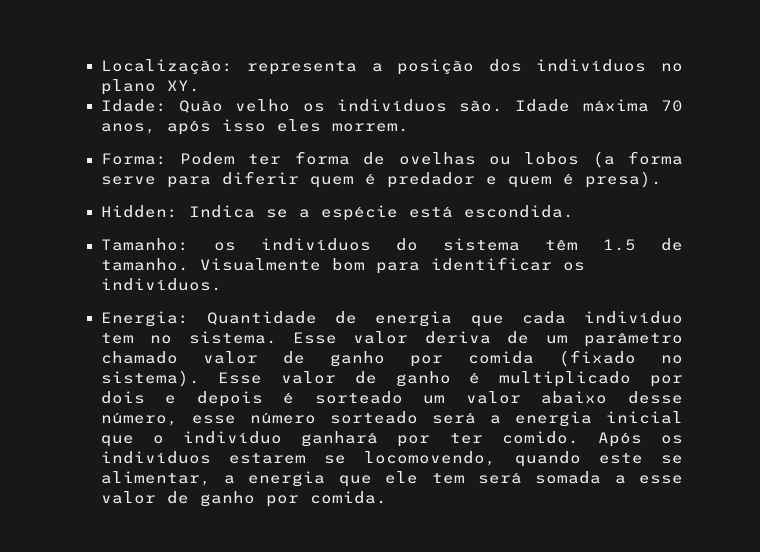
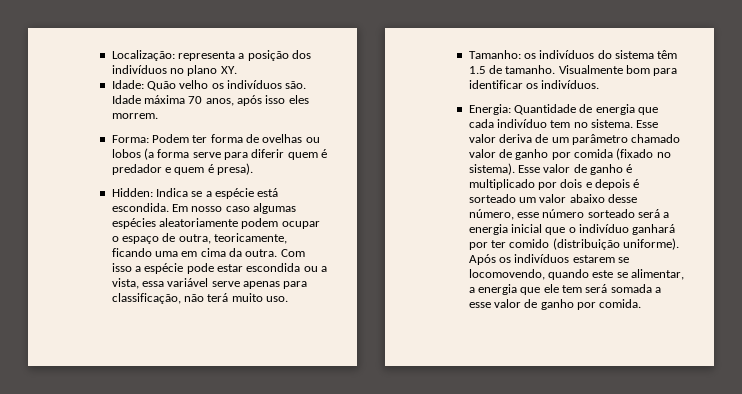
+ Em nosso caso algumas espécies aleatoriamente podem ocupar o espaço de outra, teoricamente, ficando uma em cima da outra. Com isso a espécie pode estar escondida ou a vista, essa variável serve apenas para classificação, não terá muito uso.
- Esse valor de ganho é multiplicado por dois e depois é sorteado um valor abaixo desse número, esse número sorteado será a energia inicial que o indivíduo ganhará por ter comido.
+ Esse valor de ganho é multiplicado por dois e depois é sorteado um valor abaixo desse número, esse número sorteado será a energia inicial que o indivíduo ganhará por ter comido (distribuição uniforme).

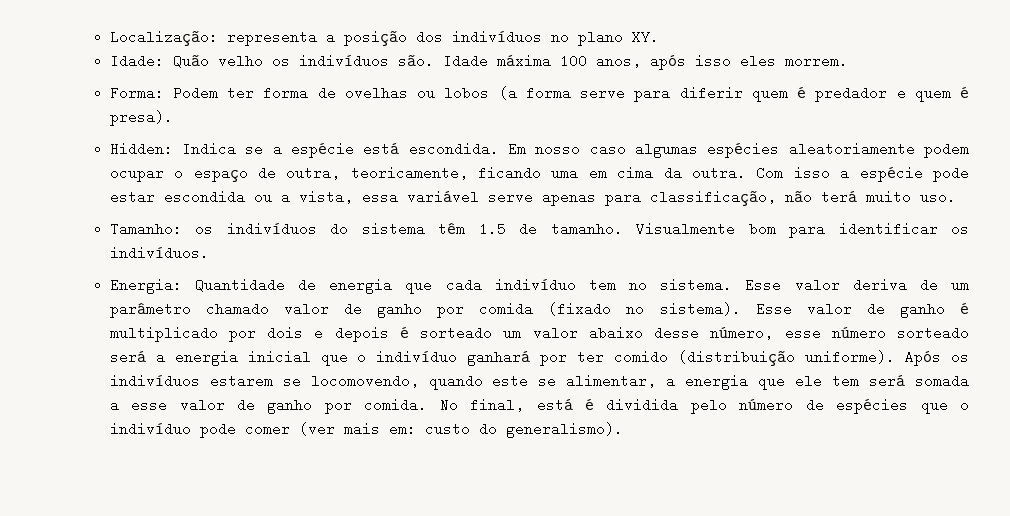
- Idade máxima 70 anos, após isso eles morrem.
+ Idade máxima 100 anos, após isso eles morrem.
+ No final, está é dividida pelo número de espécies que o indivíduo pode comer (ver mais em: custo do generalismo).

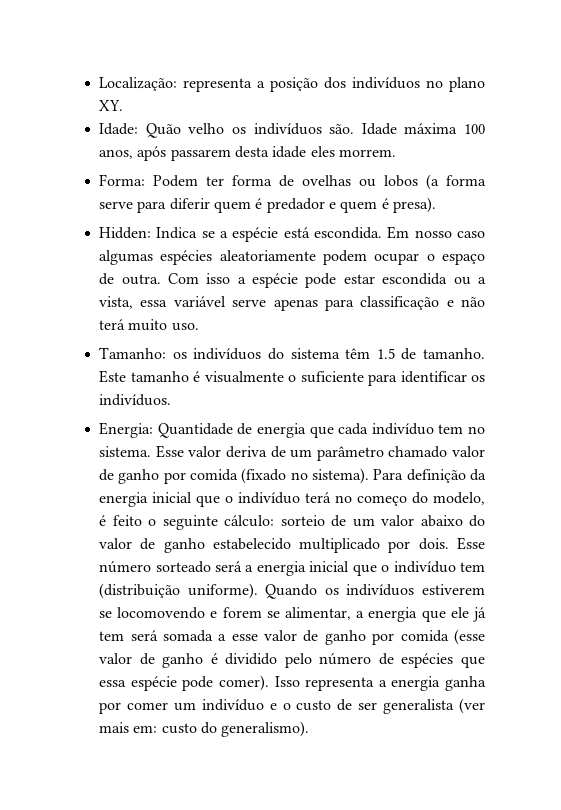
- Idade máxima 100 anos, após isso eles morrem.
+ Idade máxima 100 anos, após passarem desta idade eles morrem.
- Em nosso caso algumas espécies aleatoriamente podem ocupar o espaço de outra, teoricamente, ficando uma em cima da outra.
+ Em nosso caso algumas espécies aleatoriamente podem ocupar o espaço de outra.
- Com isso a espécie pode estar escondida ou a vista, essa variável serve apenas para classificação, não terá muito uso.
+ Com isso a espécie pode estar escondida ou a vista, essa variável serve apenas para classificação e não terá muito uso.
- Visualmente bom para identificar os indivíduos.
+ Este tamanho é visualmente o suficiente para identificar os indivíduos.
- Esse valor de ganho é multiplicado por dois e depois é sorteado um valor abaixo desse número, esse número sorteado será a energia inicial que o indivíduo ganhará por ter comido (distribuição uniforme).
+ Para definição da energia inicial que o indivíduo terá no começo do modelo, é feito o seguinte cálculo: sorteio de um valor abaixo do valor de ganho estabelecido multiplicado por dois. Esse número sorteado será a energia inicial que o indivíduo tem (distribuição uniforme).
- Após os indivíduos estarem se locomovendo, quando este se alimentar, a energia que ele tem será somada a esse valor de ganho por comida. No final, está é dividida pelo número de espécies que o indivíduo pode comer (ver mais em: custo do generalismo).
+ Quando os indivíduos estiverem se locomovendo e forem se alimentar, a energia que ele já tem será somada a esse valor de ganho por comida (esse valor de ganho é dividido pelo número de espécies que essa espécie pode comer). Isso representa a energia ganha por comer um indivíduo e o custo de ser generalista (ver mais em: custo do generalismo).

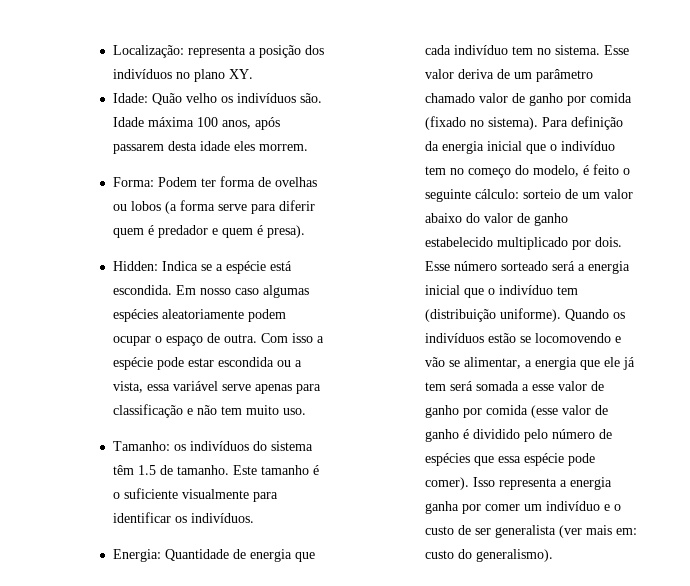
- Com isso a espécie pode estar escondida ou a vista, essa variável serve apenas para classificação e não terá muito uso.
+ Com isso a espécie pode estar escondida ou a vista, essa variável serve apenas para classificação e não tem muito uso.
- Este tamanho é visualmente o suficiente para identificar os indivíduos.
+ Este tamanho é o suficiente visualmente para identificar os indivíduos.
- Para definição da energia inicial que o indivíduo terá no começo do modelo, é feito o seguinte cálculo: sorteio de um valor abaixo do valor de ganho estabelecido multiplicado por dois.
+ Para definição da energia inicial que o indivíduo tem no começo do modelo, é feito o seguinte cálculo: sorteio de um valor abaixo do valor de ganho estabelecido multiplicado por dois.
- Quando os indivíduos estiverem se locomovendo e forem se alimentar, a energia que ele já tem será somada a esse valor de ganho por comida (esse valor de ganho é dividido pelo número de espécies que essa espécie pode comer).
+ Quando os indivíduos estão se locomovendo e vão se alimentar, a energia que ele já tem será somada a esse valor de ganho por comida (esse valor de ganho é dividido pelo número de espécies que essa espécie pode comer).

